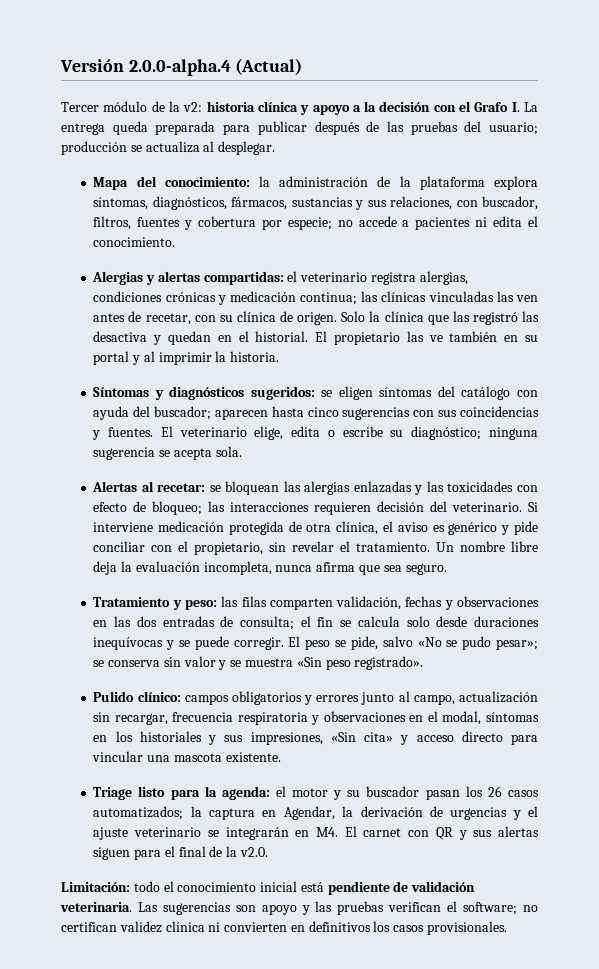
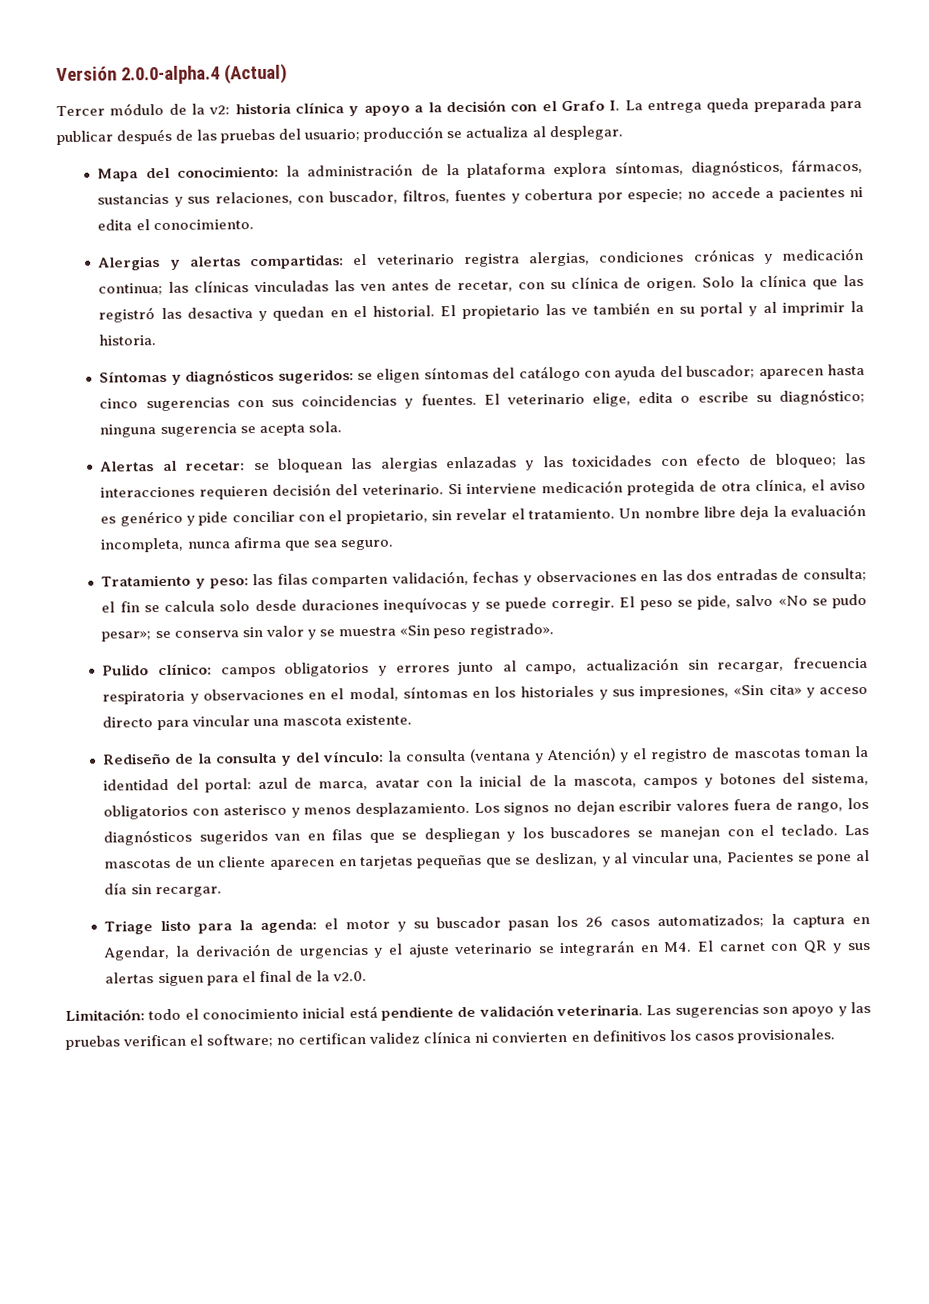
+ Rediseño de la consulta y del vínculo: la consulta (ventana y Atención) y el registro de mascotas toman la identidad del portal: azul de marca, avatar con la inicial de la mascota, campos y botones del sistema, obligatorios con asterisco y menos desplazamiento. Los signos no dejan escribir valores fuera de rango, los diagnósticos sugeridos van en filas que se despliegan y los buscadores se manejan con el teclado. Las mascotas de un cliente aparecen en tarjetas pequeñas que se deslizan, y al vincular una, Pacientes se pone al día sin recargar.

